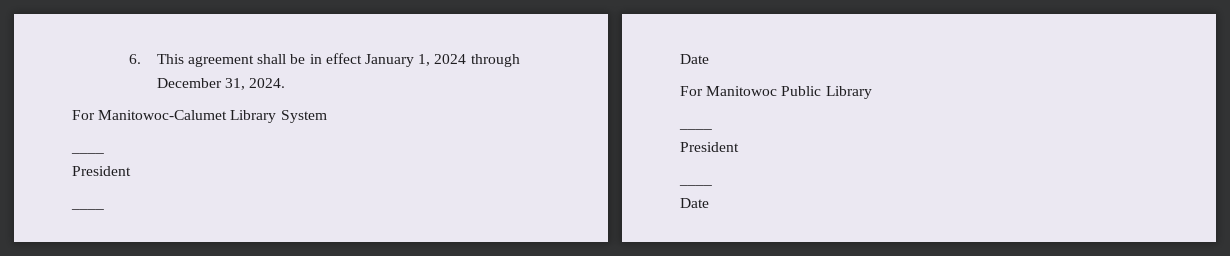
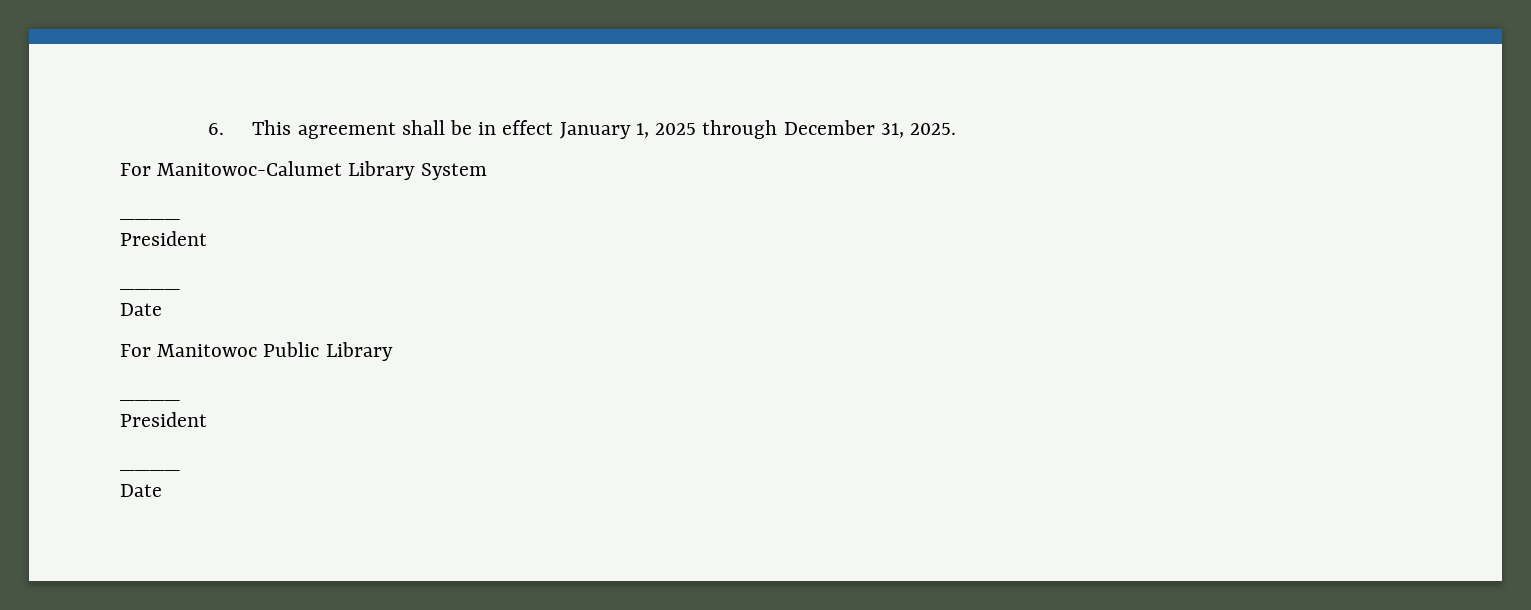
- 6. This agreement shall be in effect January 1, 2024 through December 31, 2024.
+ 6. This agreement shall be in effect January 1, 2025 through December 31, 2025.

